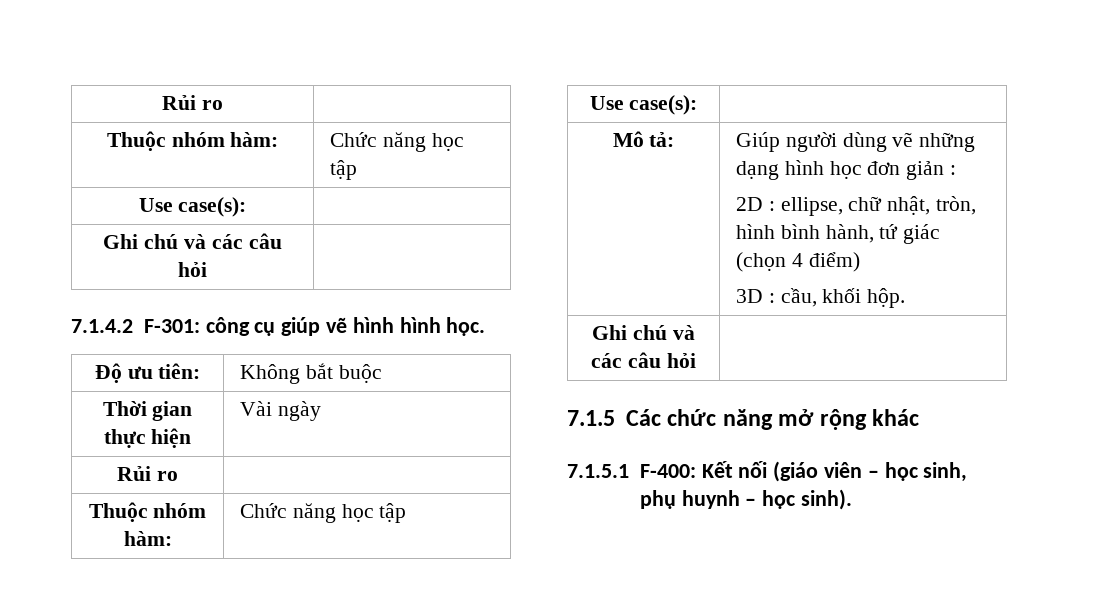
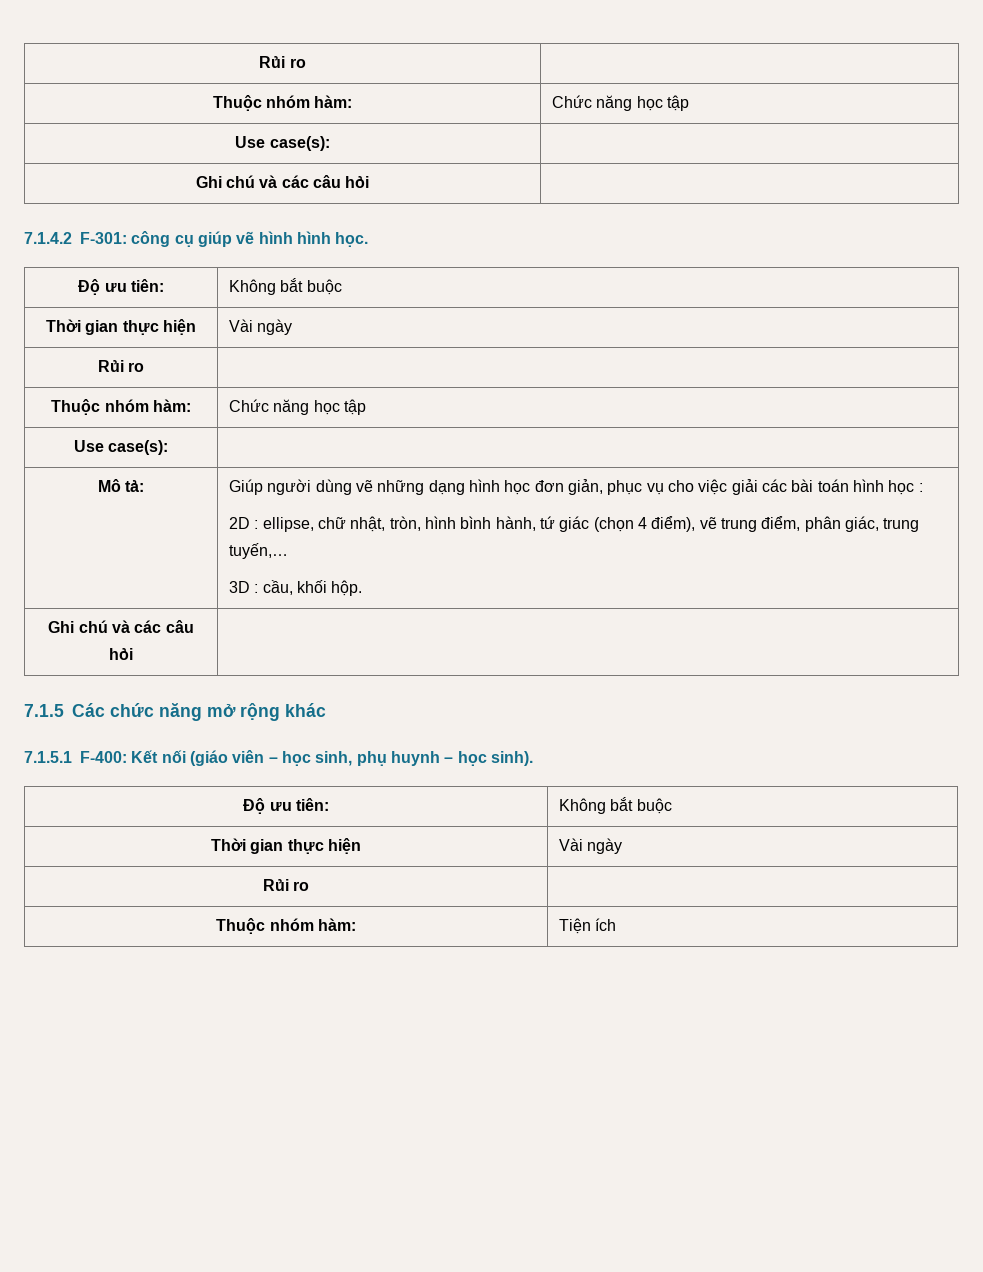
- Giúp người dùng vẽ những dạng hình học đơn giản :
+ Giúp người dùng vẽ những dạng hình học đơn giản, phục vụ cho việc giải các bài toán hình học :
- 2D : ellipse, chữ nhật, tròn, hình bình hành, tứ giác (chọn 4 điểm)
+ 2D : ellipse, chữ nhật, tròn, hình bình hành, tứ giác (chọn 4 điểm), vẽ trung điểm, phân giác, trung tuyến,…
  7.1.5.1 F-400: Kết nối (giáo viên – học sinh, phụ huynh – học sinh).
+ Độ ưu tiên: | Không bắt buộc
+ Thời gian thực hiện | Vài ngày
+ Rủi ro |
+ Thuộc nhóm hàm: | Tiện ích

